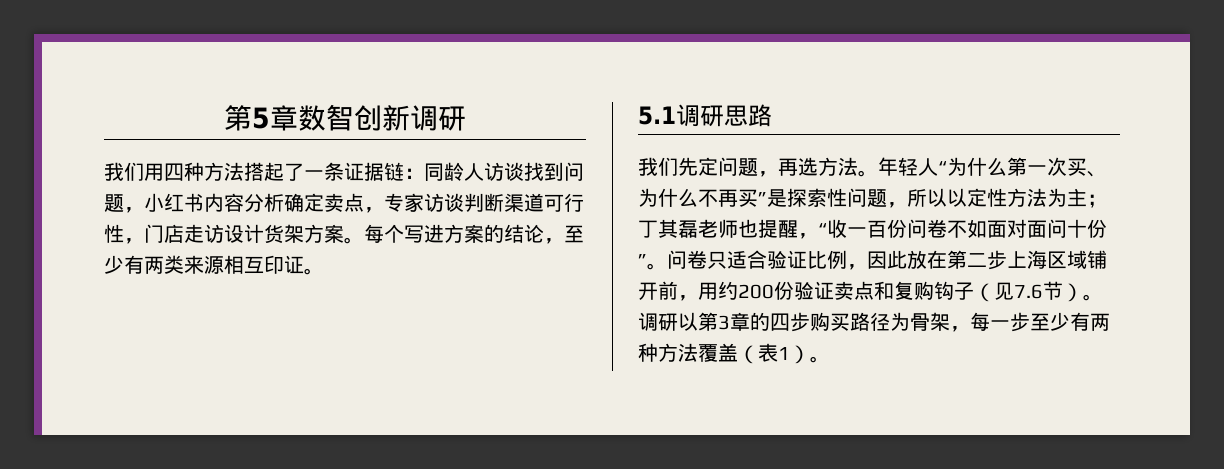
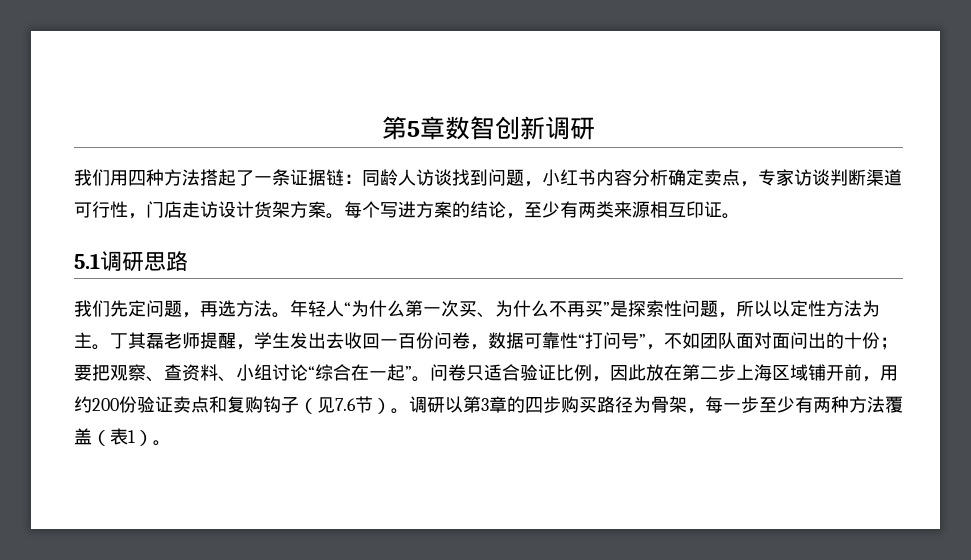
- 年轻人“为什么第一次买、为什么不再买”是探索性问题，所以以定性方法为主；丁其磊老师也提醒，“收一百份问卷不如面对面问十份”。
+ 年轻人“为什么第一次买、为什么不再买”是探索性问题，所以以定性方法为主。丁其磊老师提醒，学生发出去收回一百份问卷，数据可靠性“打问号”，不如团队面对面问出的十份；要把观察、查资料、小组讨论“综合在一起”。

